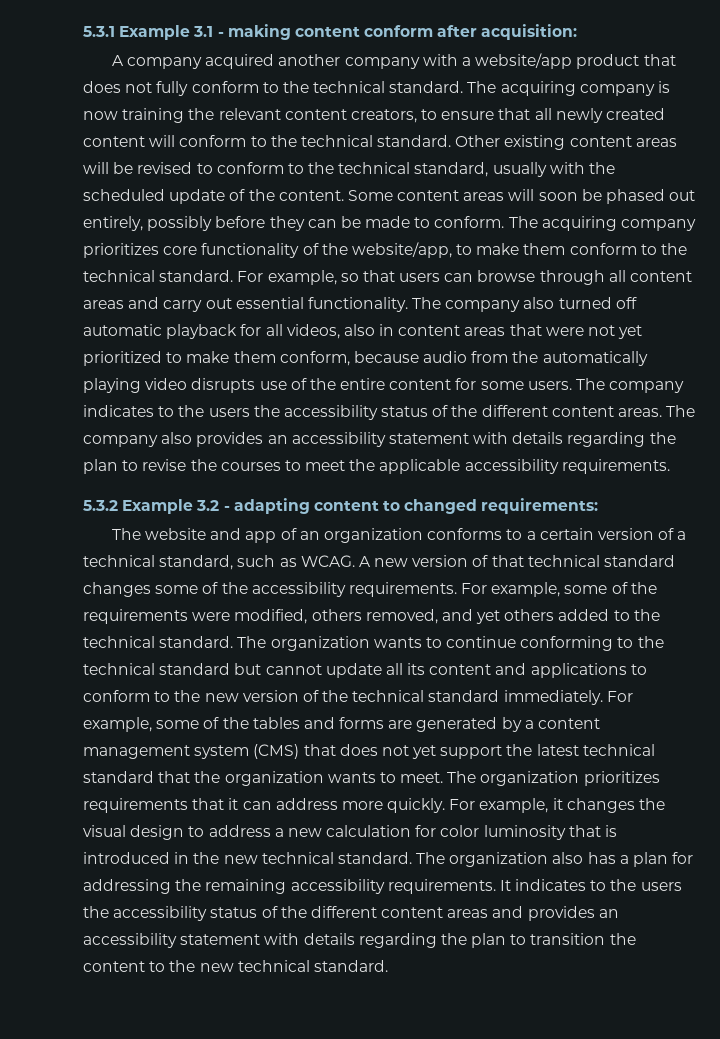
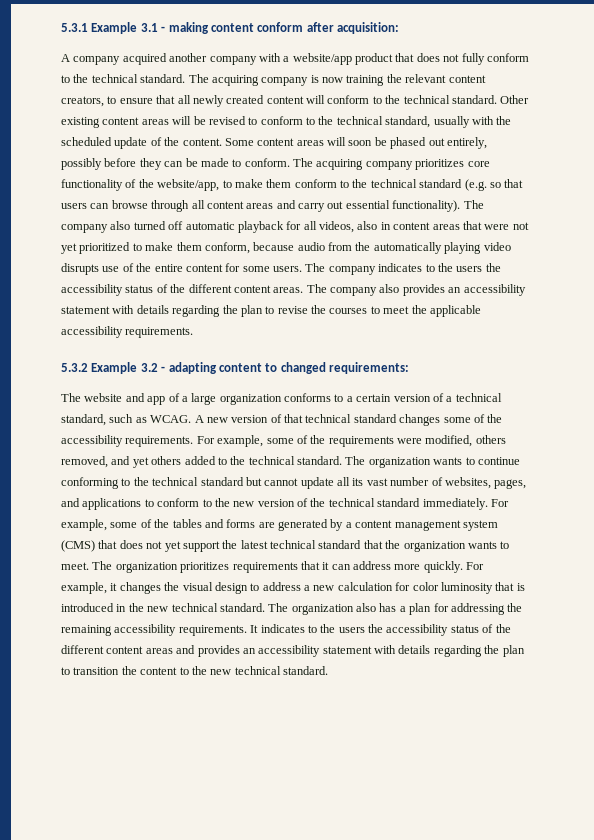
- The acquiring company prioritizes core functionality of the website/app, to make them conform to the technical standard. For example, so that users can browse through all content areas and carry out essential functionality.
+ The acquiring company prioritizes core functionality of the website/app, to make them conform to the technical standard (e.g. so that users can browse through all content areas and carry out essential functionality).
- The website and app of an organization conforms to a certain version of a technical standard, such as WCAG.
+ The website and app of a large organization conforms to a certain version of a technical standard, such as WCAG.
- The organization wants to continue conforming to the technical standard but cannot update all its content and applications to conform to the new version of the technical standard immediately.
+ The organization wants to continue conforming to the technical standard but cannot update all its vast number of websites, pages, and applications to conform to the new version of the technical standard immediately.

